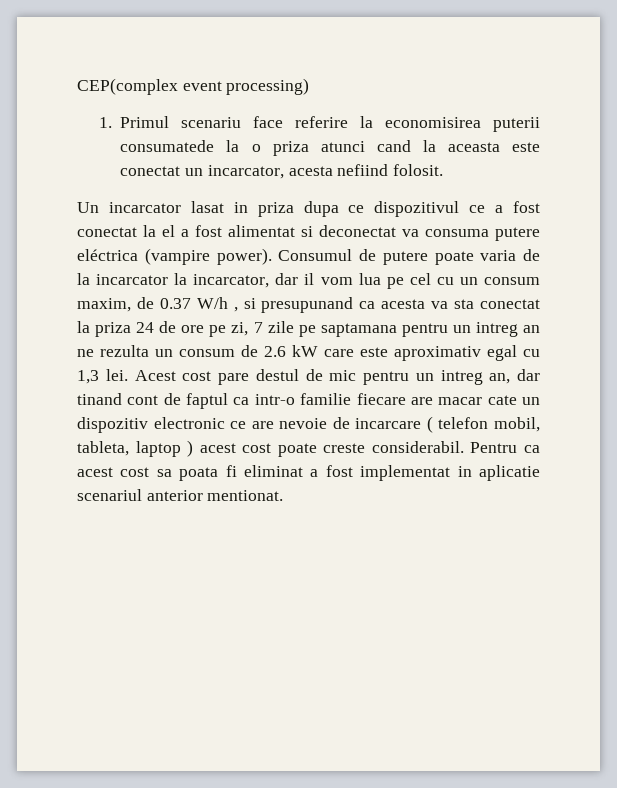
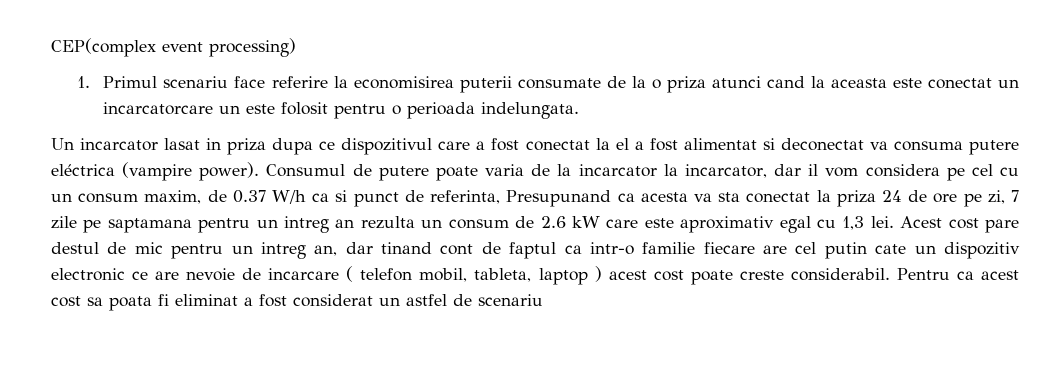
- 1. Primul scenariu face referire la economisirea puterii consumatede la o priza atunci cand la aceasta este conectat un incarcator, acesta nefiind folosit.
+ 1. Primul scenariu face referire la economisirea puterii consumate de la o priza atunci cand la aceasta este conectat un incarcatorcare un este folosit pentru o perioada indelungata.
- Un incarcator lasat in priza dupa ce dispozitivul ce a fost conectat la el a fost alimentat si deconectat va consuma putere eléctrica (vampire power).
+ Un incarcator lasat in priza dupa ce dispozitivul care a fost conectat la el a fost alimentat si deconectat va consuma putere eléctrica (vampire power).
- Consumul de putere poate varia de la incarcator la incarcator, dar il vom lua pe cel cu un consum maxim, de 0.37 W/h , si presupunand ca acesta va sta conectat la priza 24 de ore pe zi, 7 zile pe saptamana pentru un intreg an ne rezulta un consum de 2.6 kW care este aproximativ egal cu 1,3 lei.
+ Consumul de putere poate varia de la incarcator la incarcator, dar il vom considera pe cel cu un consum maxim, de 0.37 W/h ca si punct de referinta, Presupunand ca acesta va sta conectat la priza 24 de ore pe zi, 7 zile pe saptamana pentru un intreg an rezulta un consum de 2.6 kW care este aproximativ egal cu 1,3 lei.
- Acest cost pare destul de mic pentru un intreg an, dar tinand cont de faptul ca intr-o familie fiecare are macar cate un dispozitiv electronic ce are nevoie de incarcare ( telefon mobil, tableta, laptop ) acest cost poate creste considerabil.
+ Acest cost pare destul de mic pentru un intreg an, dar tinand cont de faptul ca intr-o familie fiecare are cel putin cate un dispozitiv electronic ce are nevoie de incarcare ( telefon mobil, tableta, laptop ) acest cost poate creste considerabil.
- Pentru ca acest cost sa poata fi eliminat a fost implementat in aplicatie scenariul anterior mentionat.
+ Pentru ca acest cost sa poata fi eliminat a fost considerat un astfel de scenariu

